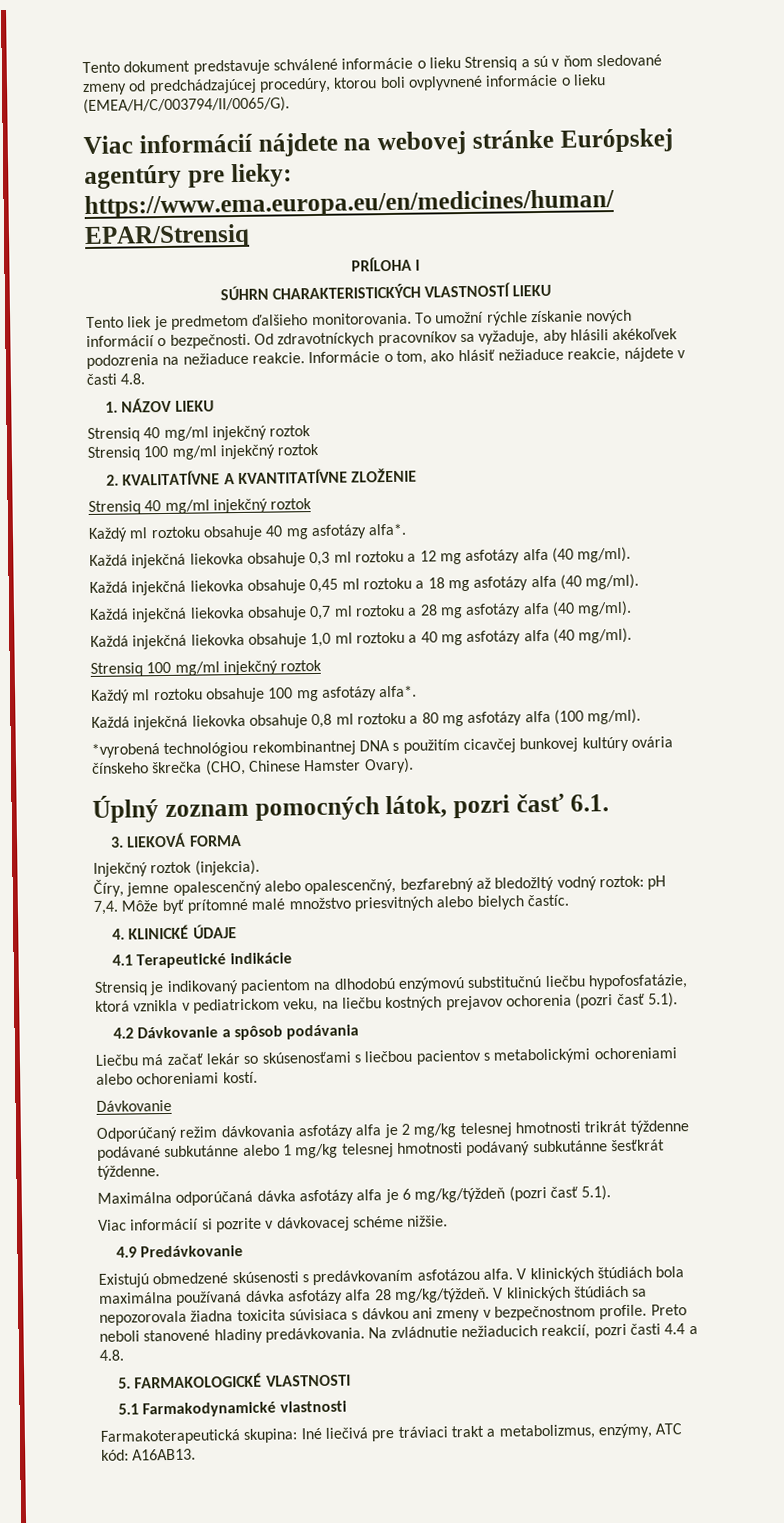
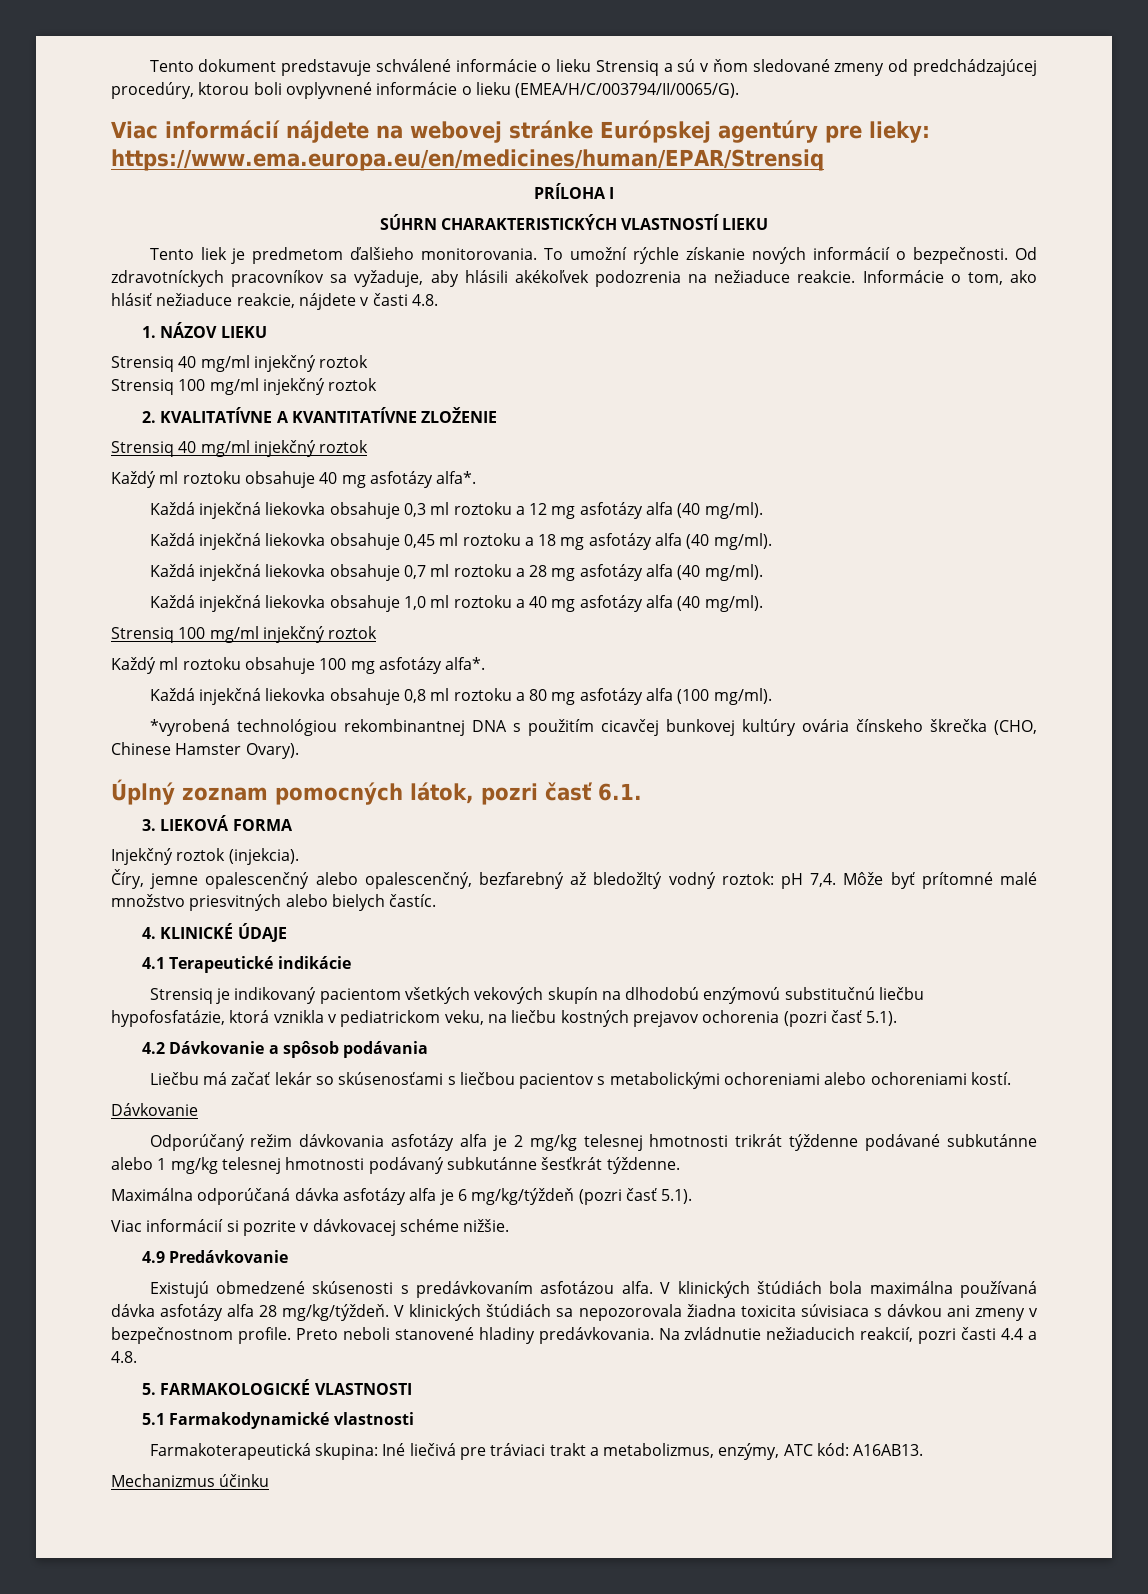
- Strensiq je indikovaný pacientom na dlhodobú enzýmovú substitučnú liečbu hypofosfatázie, ktorá vznikla v pediatrickom veku, na liečbu kostných prejavov ochorenia (pozri časť 5.1).
+ Strensiq je indikovaný pacientom všetkých vekových skupín na dlhodobú enzýmovú substitučnú liečbu hypofosfatázie, ktorá vznikla v pediatrickom veku, na liečbu kostných prejavov ochorenia (pozri časť 5.1).
+ Mechanizmus účinku

